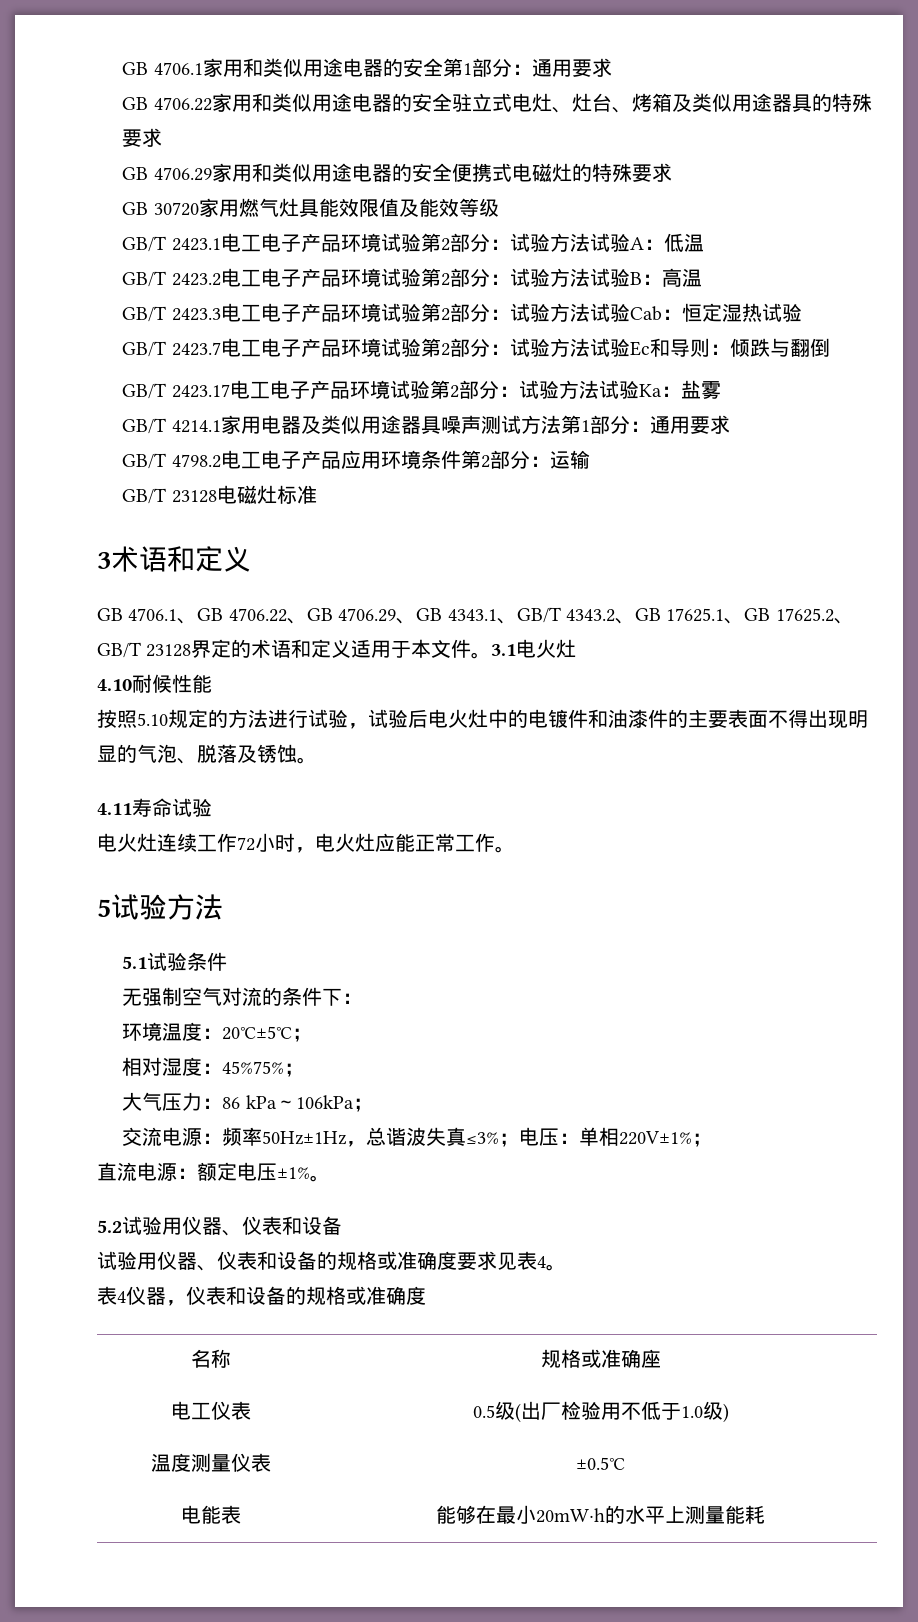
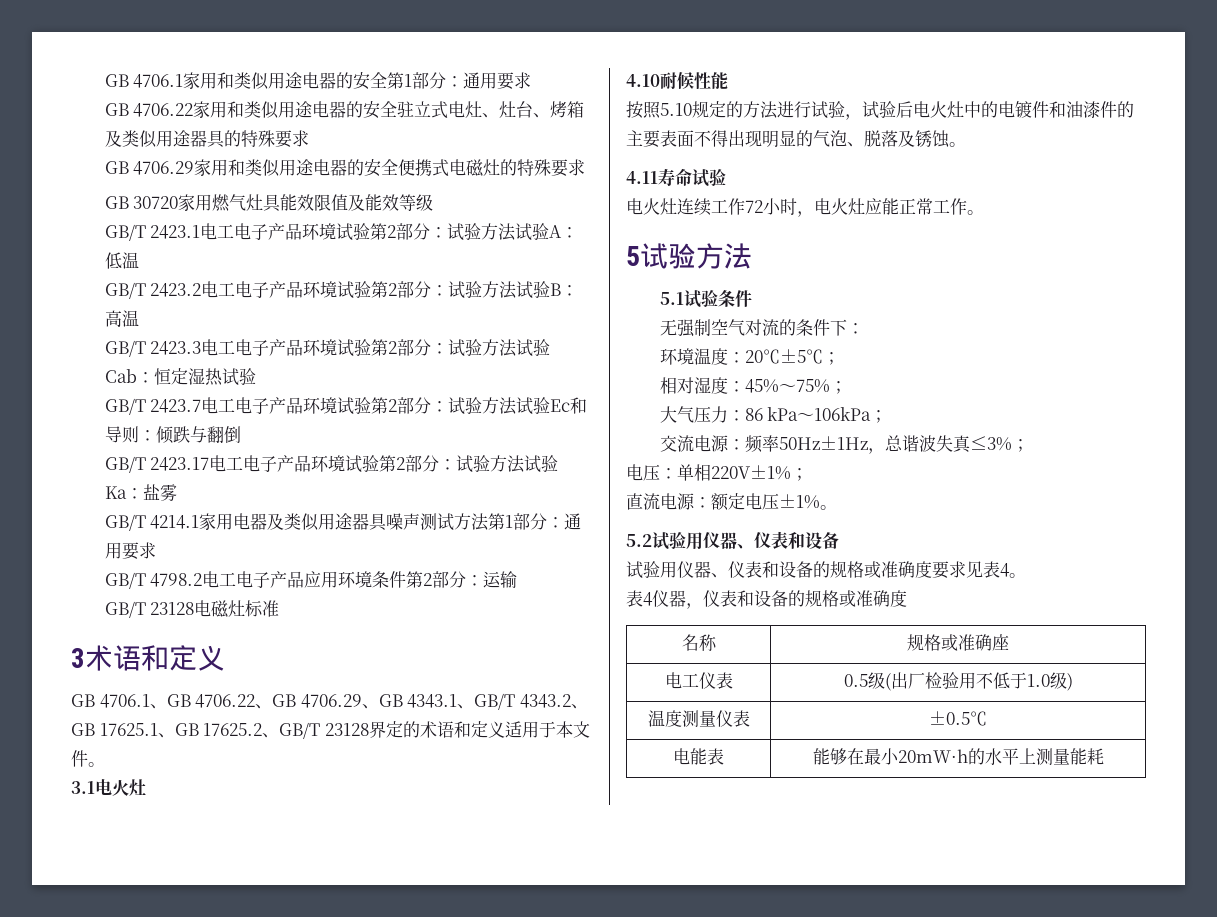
- GB 4706.1、GB 4706.22、GB 4706.29、GB 4343.1、GB/T 4343.2、GB 17625.1、GB 17625.2、GB/T 23128界定的术语和定义适用于本文件。3.1电火灶
+ GB 4706.1、GB 4706.22、GB 4706.29、GB 4343.1、GB/T 4343.2、GB 17625.1、GB 17625.2、GB/T 23128界定的术语和定义适用于本文件。
+ 3.1电火灶
- 相对湿度：45%75%；
+ 相对湿度：45%～75%；
- 交流电源：频率50Hz±1Hz，总谐波失真≤3%；电压：单相220V±1%；
+ 交流电源：频率50Hz±1Hz，总谐波失真≤3%；
+ 电压：单相220V±1%；

